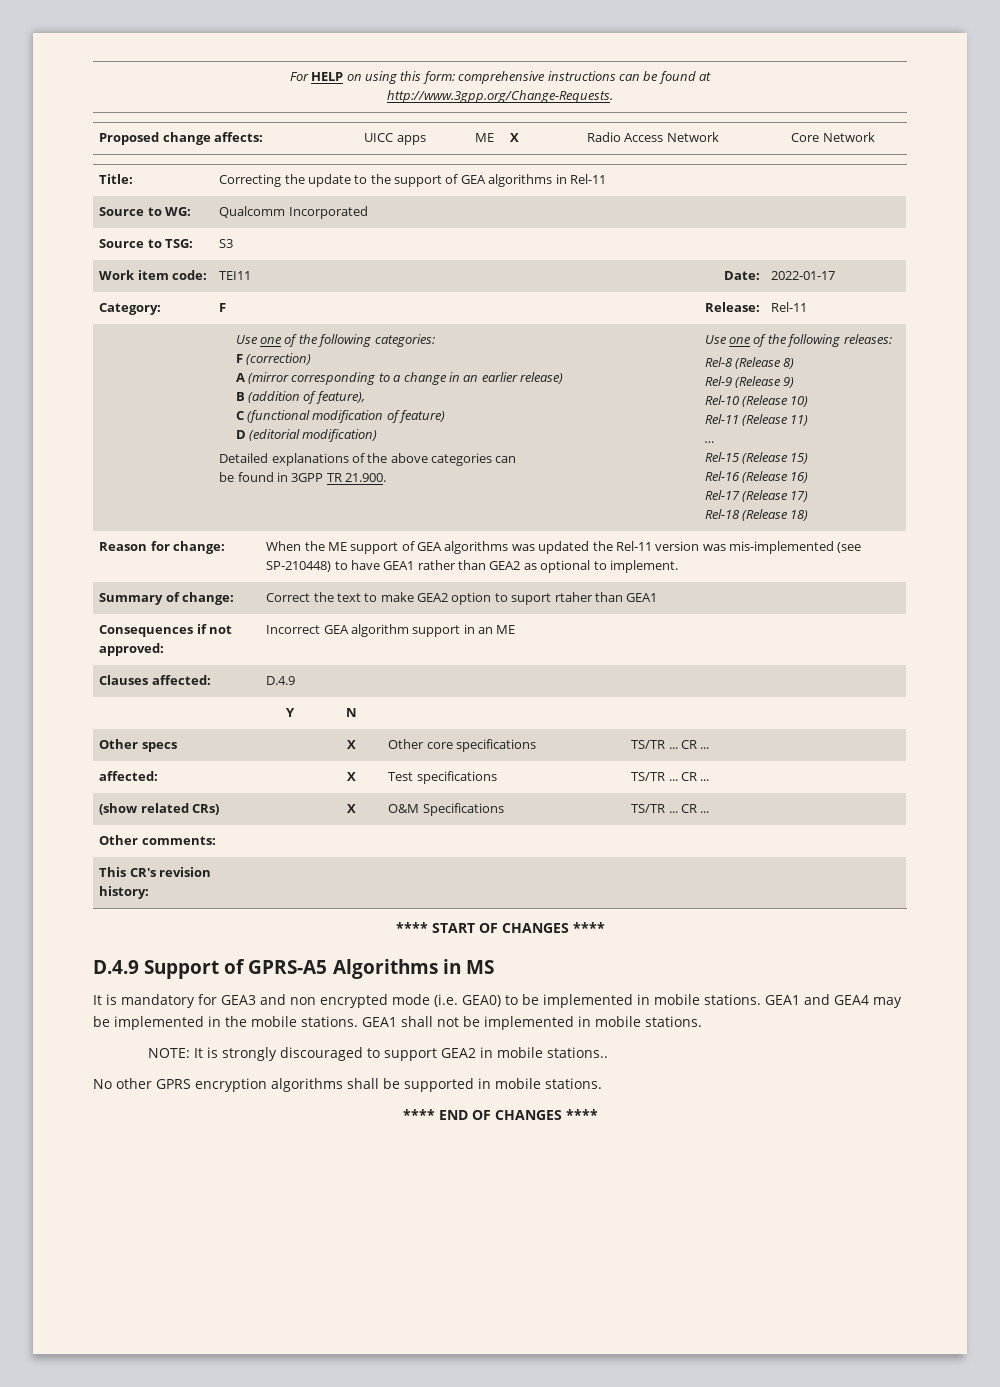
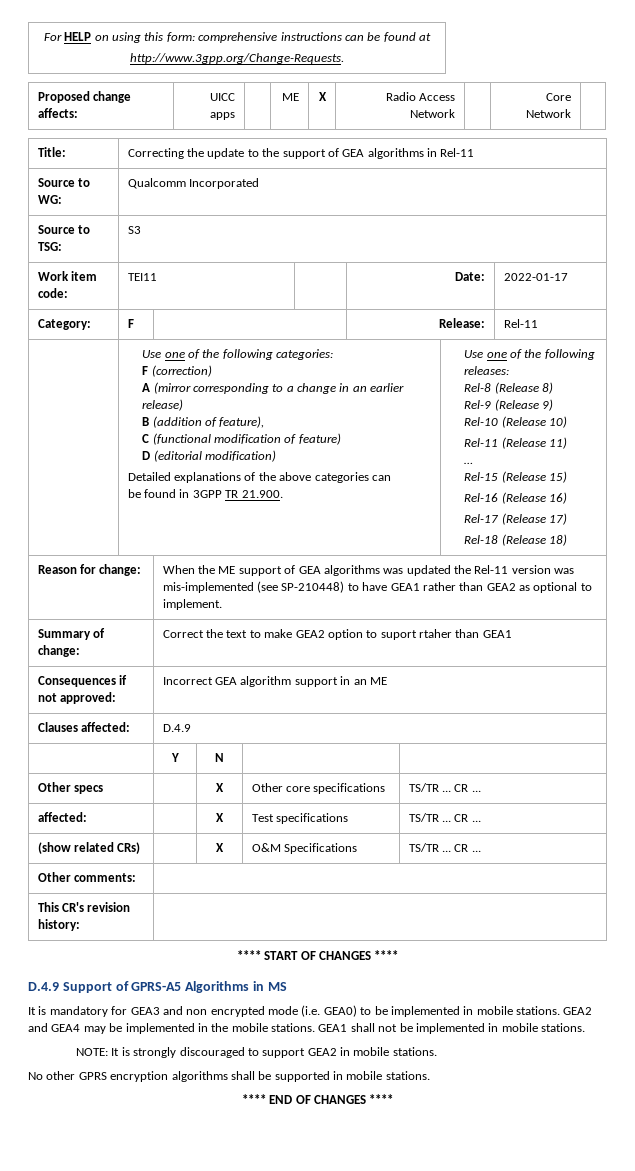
- GEA1 and GEA4 may be implemented in the mobile stations.
+ GEA2 and GEA4 may be implemented in the mobile stations.
- NOTE: It is strongly discouraged to support GEA2 in mobile stations..
+ NOTE: It is strongly discouraged to support GEA2 in mobile stations.

